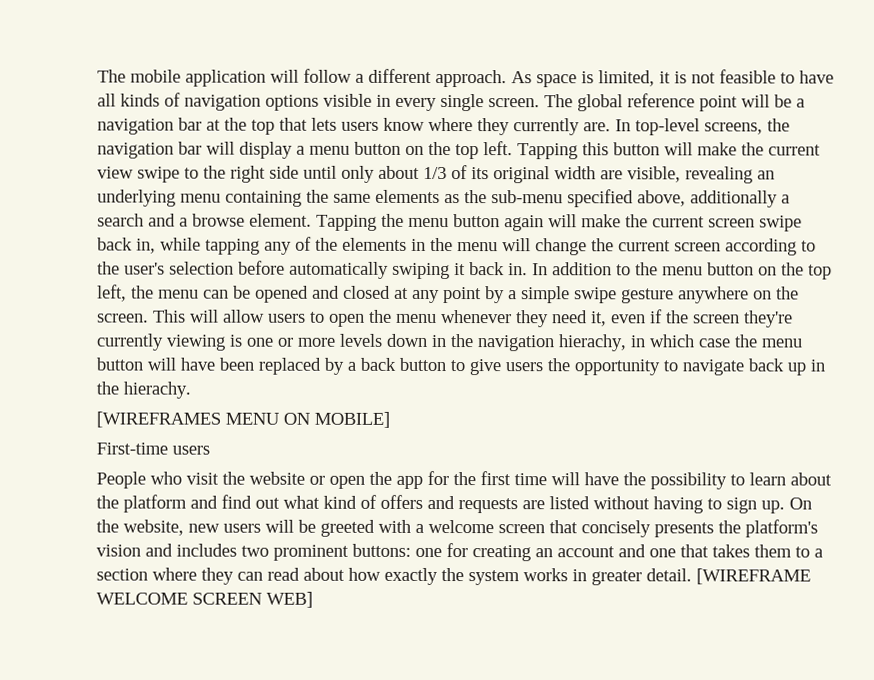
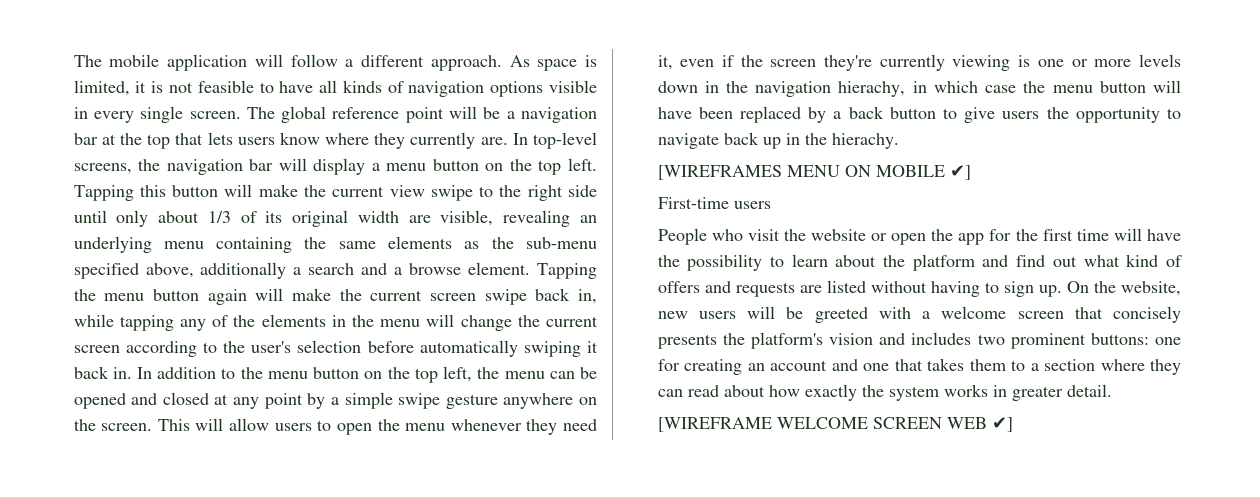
- [WIREFRAMES MENU ON MOBILE]
+ [WIREFRAMES MENU ON MOBILE ✔]
- On the website, new users will be greeted with a welcome screen that concisely presents the platform's vision and includes two prominent buttons: one for creating an account and one that takes them to a section where they can read about how exactly the system works in greater detail. [WIREFRAME WELCOME SCREEN WEB]
+ On the website, new users will be greeted with a welcome screen that concisely presents the platform's vision and includes two prominent buttons: one for creating an account and one that takes them to a section where they can read about how exactly the system works in greater detail.
+ [WIREFRAME WELCOME SCREEN WEB ✔]

